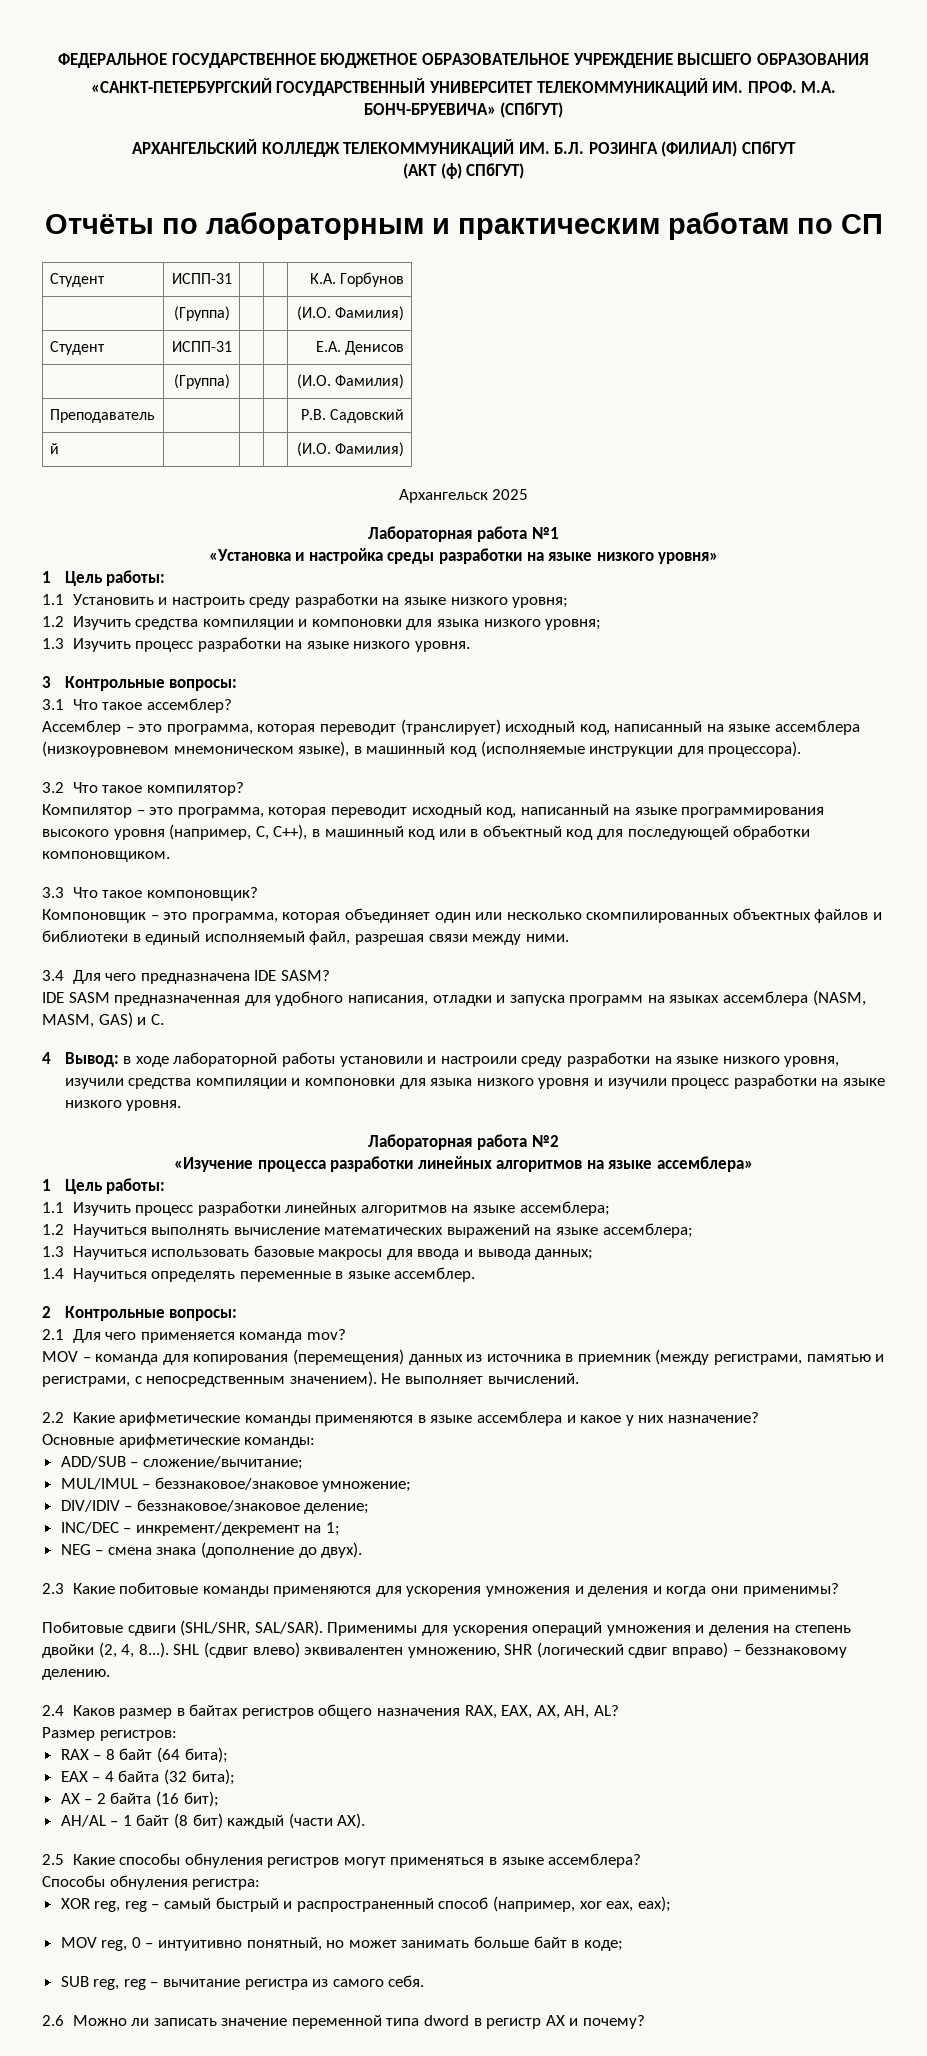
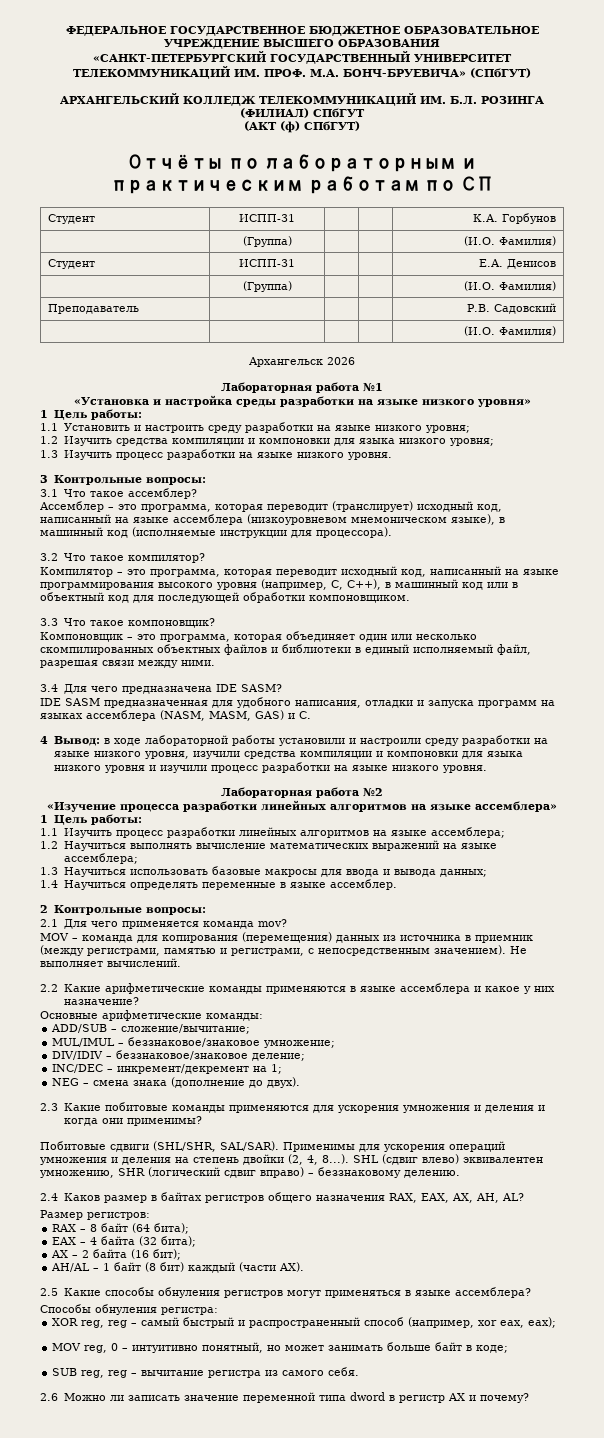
- й | | | | (И.О. Фамилия)
+ | | | | (И.О. Фамилия)
- Архангельск 2025
+ Архангельск 2026

